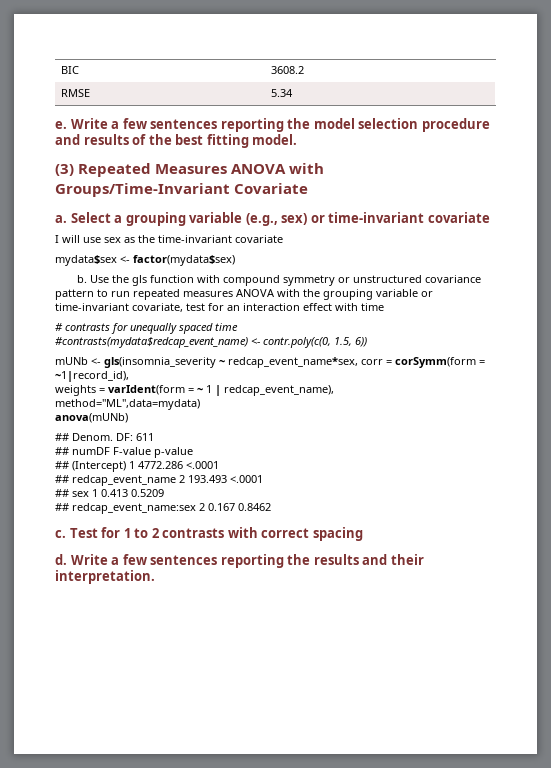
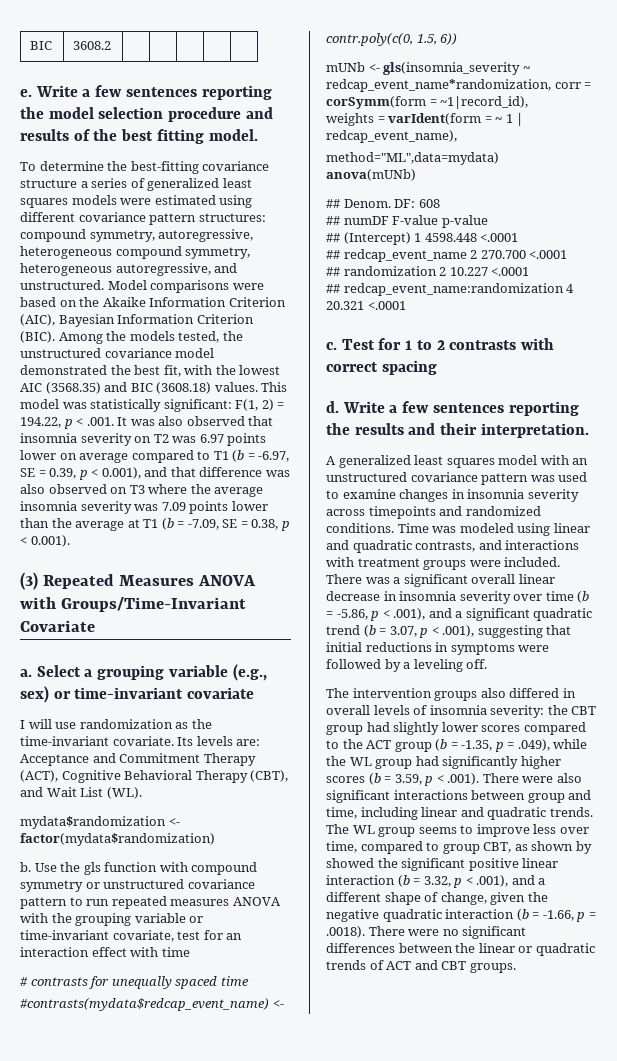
- BIC | 3608.2
- RMSE | 5.34
+ BIC | 3608.2 | | | | |
+ To determine the best-fitting covariance structure a series of generalized least squares models were estimated using different covariance pattern structures: compound symmetry, autoregressive, heterogeneous compound symmetry, heterogeneous autoregressive, and unstructured. Model comparisons were based on the Akaike Information Criterion (AIC), Bayesian Information Criterion (BIC). Among the models tested, the unstructured covariance model demonstrated the best fit, with the lowest AIC (3568.35) and BIC (3608.18) values. This model was statistically significant: F(1, 2) = 194.22, p < .001. It was also observed that insomnia severity on T2 was 6.97 points lower on average compared to T1 (b = -6.97, SE = 0.39, p < 0.001), and that difference was also observed on T3 where the average insomnia severity was 7.09 points lower than the average at T1 (b = -7.09, SE = 0.38, p < 0.001).
- I will use sex as the time-invariant covariate
- mydata$sex <- factor(mydata$sex)
+ I will use randomization as the time-invariant covariate. Its levels are: Acceptance and Commitment Therapy (ACT), Cognitive Behavioral Therapy (CBT), and Wait List (WL).
+ mydata$randomization <- factor(mydata$randomization)
- mUNb <- gls(insomnia_severity ~ redcap_event_name*sex, corr = corSymm(form = ~1|record_id),
+ mUNb <- gls(insomnia_severity ~ redcap_event_name*randomization, corr = corSymm(form = ~1|record_id),
- DF: 611
+ DF: 608
- ## (Intercept) 1 4772.286 <.0001
+ ## (Intercept) 1 4598.448 <.0001
- ## redcap_event_name 2 193.493 <.0001
- ## sex 1 0.413 0.5209
- ## redcap_event_name:sex 2 0.167 0.8462
+ ## redcap_event_name 2 270.700 <.0001
+ ## randomization 2 10.227 <.0001
+ ## redcap_event_name:randomization 4 20.321 <.0001
+ A generalized least squares model with an unstructured covariance pattern was used to examine changes in insomnia severity across timepoints and randomized conditions. Time was modeled using linear and quadratic contrasts, and interactions with treatment groups were included. There was a significant overall linear decrease in insomnia severity over time (b = -5.86, p < .001), and a significant quadratic trend (b = 3.07, p < .001), suggesting that initial reductions in symptoms were followed by a leveling off.
+ The intervention groups also differed in overall levels of insomnia severity: the CBT group had slightly lower scores compared to the ACT group (b = -1.35, p = .049), while the WL group had significantly higher scores (b = 3.59, p < .001). There were also significant interactions between group and time, including linear and quadratic trends. The WL group seems to improve less over time, compared to group CBT, as shown by showed the significant positive linear interaction (b = 3.32, p < .001), and a different shape of change, given the negative quadratic interaction (b = -1.66, p = .0018). There were no significant differences between the linear or quadratic trends of ACT and CBT groups.

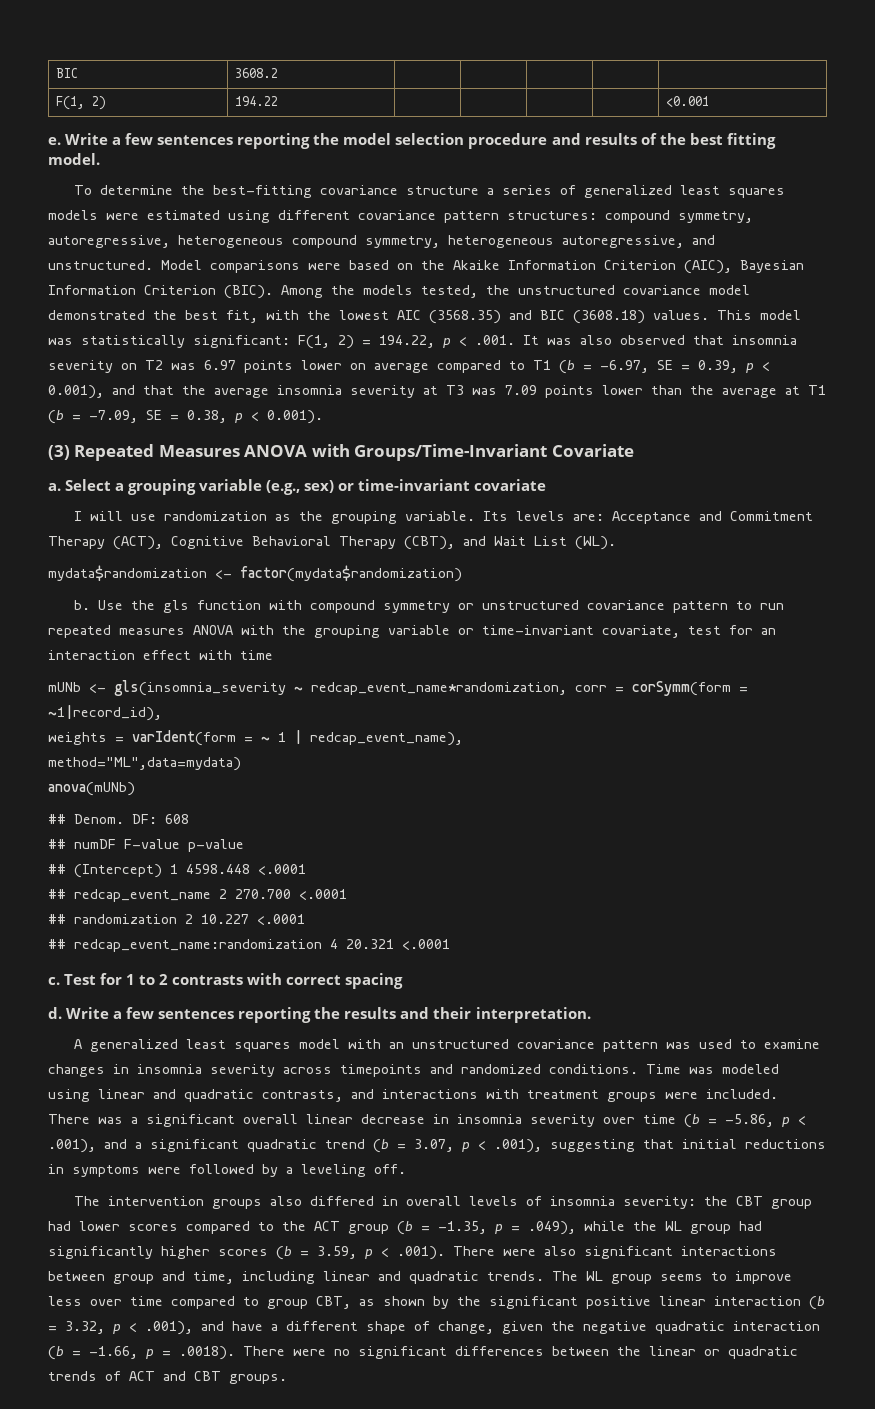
+ F(1, 2) | 194.22 | | | | | <0.001
- F(1, 2) = 194.22, p < .001. It was also observed that insomnia severity on T2 was 6.97 points lower on average compared to T1 (b = -6.97, SE = 0.39, p < 0.001), and that difference was also observed on T3 where the average insomnia severity was 7.09 points lower than the average at T1 (b = -7.09, SE = 0.38, p < 0.001).
+ F(1, 2) = 194.22, p < .001. It was also observed that insomnia severity on T2 was 6.97 points lower on average compared to T1 (b = -6.97, SE = 0.39, p < 0.001), and that the average insomnia severity at T3 was 7.09 points lower than the average at T1 (b = -7.09, SE = 0.38, p < 0.001).
- I will use randomization as the time-invariant covariate.
+ I will use randomization as the grouping variable.
- # contrasts for unequally spaced time
- #contrasts(mydata$redcap_event_name) <- contr.poly(c(0, 1.5, 6))
- The intervention groups also differed in overall levels of insomnia severity: the CBT group had slightly lower scores compared to the ACT group (b = -1.35, p = .049), while the WL group had significantly higher scores (b = 3.59, p < .001). There were also significant interactions between group and time, including linear and quadratic trends.
+ The intervention groups also differed in overall levels of insomnia severity: the CBT group had lower scores compared to the ACT group (b = -1.35, p = .049), while the WL group had significantly higher scores (b = 3.59, p < .001). There were also significant interactions between group and time, including linear and quadratic trends.
- The WL group seems to improve less over time, compared to group CBT, as shown by showed the significant positive linear interaction (b = 3.32, p < .001), and a different shape of change, given the negative quadratic interaction (b = -1.66, p = .0018). There were no significant differences between the linear or quadratic trends of ACT and CBT groups.
+ The WL group seems to improve less over time compared to group CBT, as shown by the significant positive linear interaction (b = 3.32, p < .001), and have a different shape of change, given the negative quadratic interaction (b = -1.66, p = .0018). There were no significant differences between the linear or quadratic trends of ACT and CBT groups.

